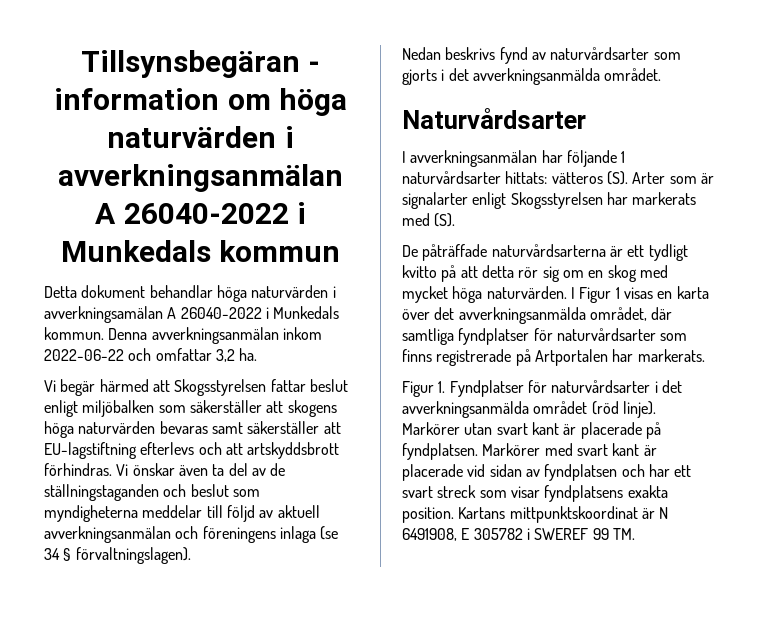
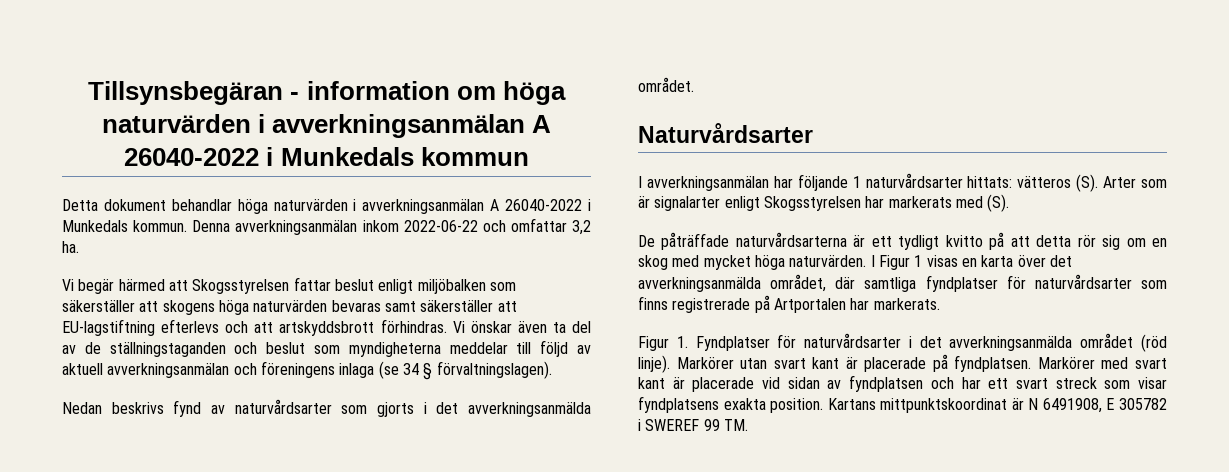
- Detta dokument behandlar höga naturvärden i avverkningsamälan A 26040-2022 i Munkedals kommun.
+ Detta dokument behandlar höga naturvärden i avverkningsanmälan A 26040-2022 i Munkedals kommun.

